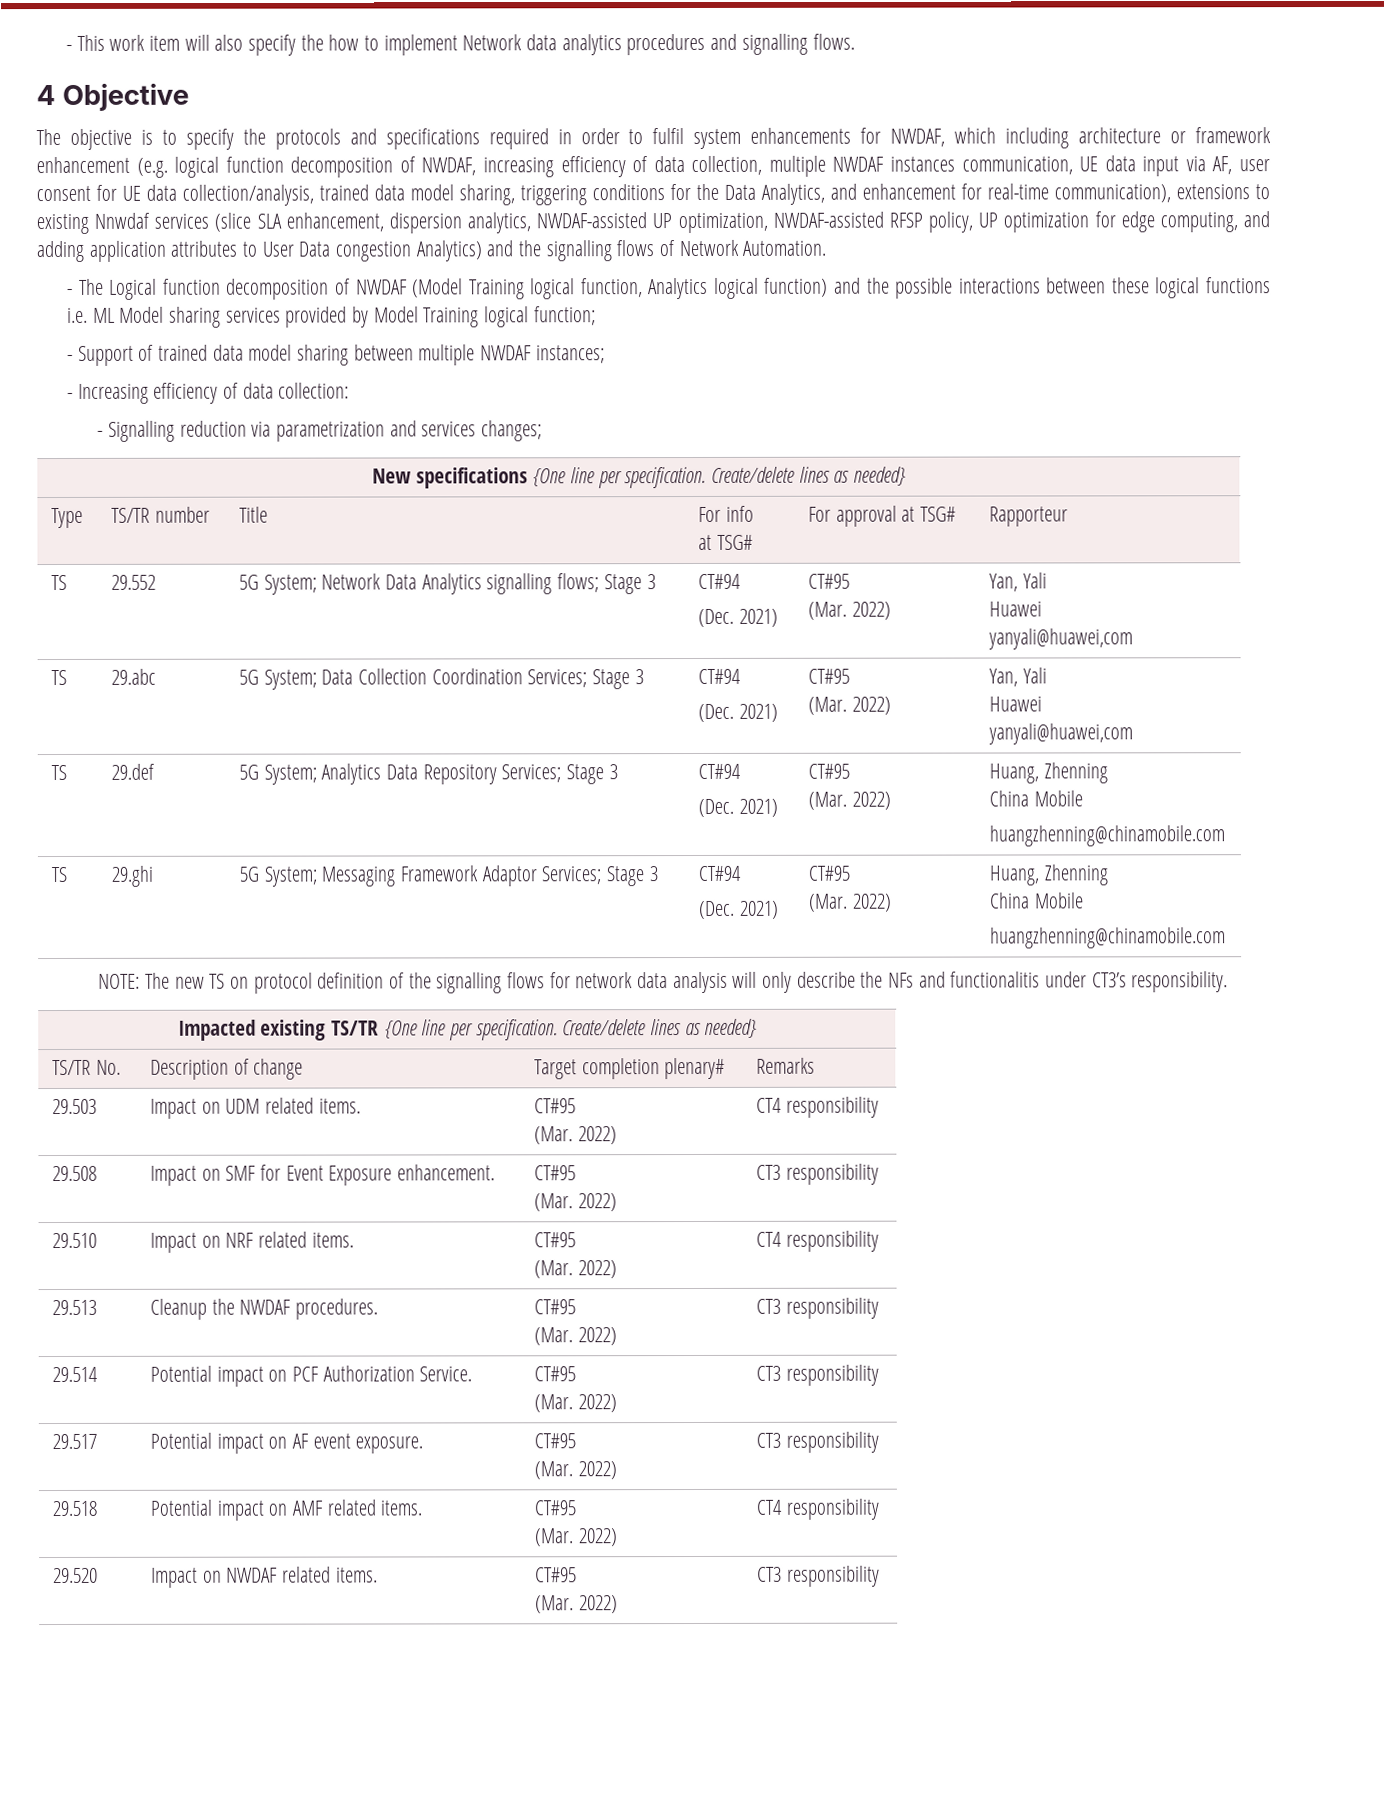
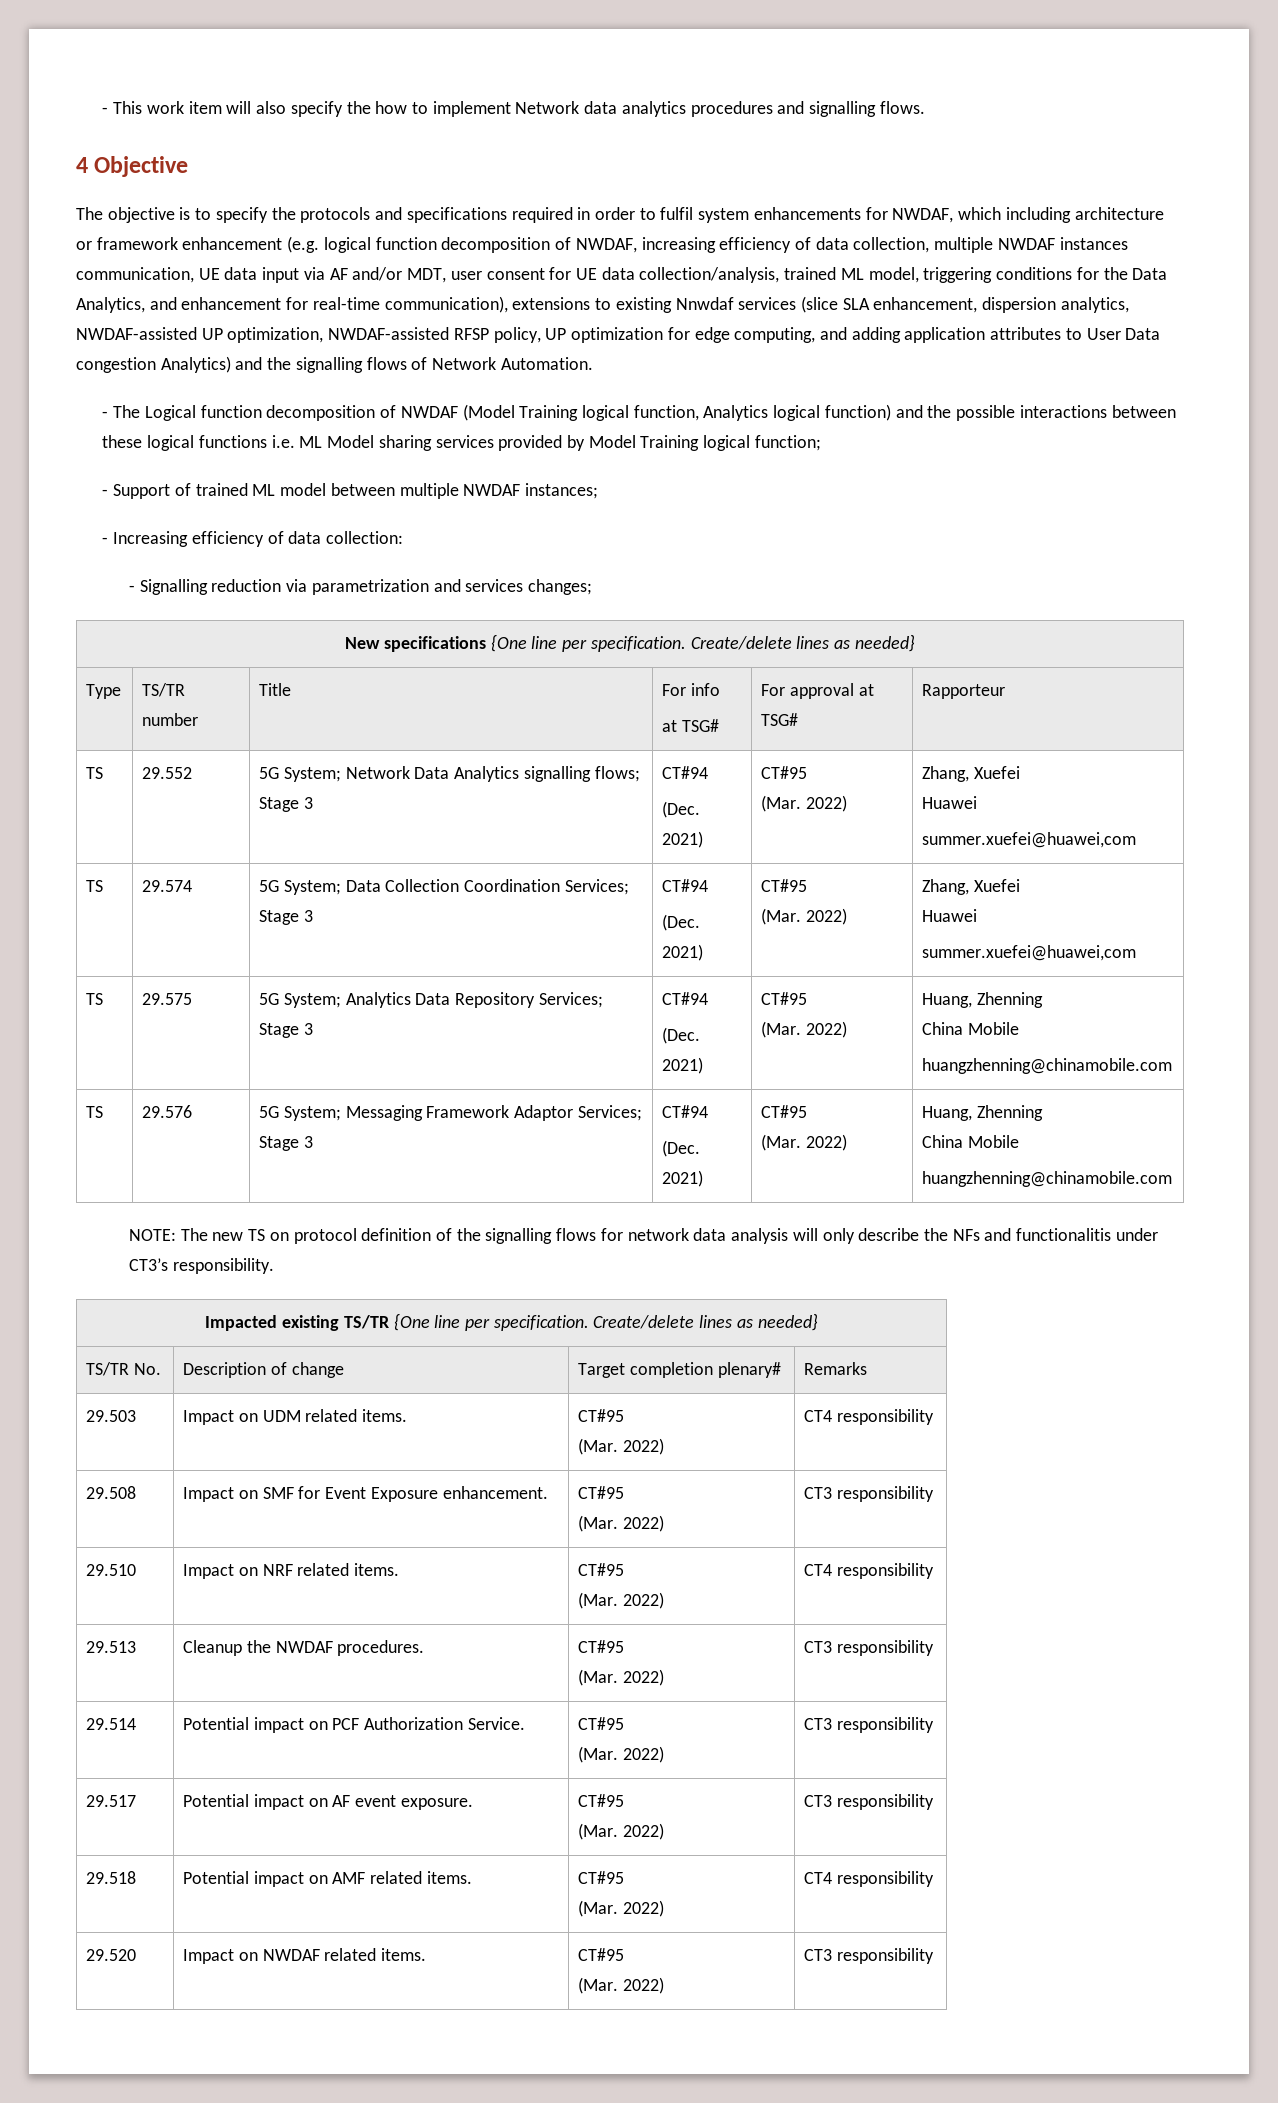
- The objective is to specify the protocols and specifications required in order to fulfil system enhancements for NWDAF, which including architecture or framework enhancement (e.g. logical function decomposition of NWDAF, increasing efficiency of data collection, multiple NWDAF instances communication, UE data input via AF, user consent for UE data collection/analysis, trained data model sharing, triggering conditions for the Data Analytics, and enhancement for real-time communication), extensions to existing Nnwdaf services (slice SLA enhancement, dispersion analytics, NWDAF-assisted UP optimization, NWDAF-assisted RFSP policy, UP optimization for edge computing, and adding application attributes to User Data congestion Analytics) and the signalling flows of Network Automation.
+ The objective is to specify the protocols and specifications required in order to fulfil system enhancements for NWDAF, which including architecture or framework enhancement (e.g. logical function decomposition of NWDAF, increasing efficiency of data collection, multiple NWDAF instances communication, UE data input via AF and/or MDT, user consent for UE data collection/analysis, trained ML model, triggering conditions for the Data Analytics, and enhancement for real-time communication), extensions to existing Nnwdaf services (slice SLA enhancement, dispersion analytics, NWDAF-assisted UP optimization, NWDAF-assisted RFSP policy, UP optimization for edge computing, and adding application attributes to User Data congestion Analytics) and the signalling flows of Network Automation.
- - Support of trained data model sharing between multiple NWDAF instances;
+ - Support of trained ML model between multiple NWDAF instances;
  TS | 29.552 | 5G System; Network Data Analytics signalling flows; Stage 3 | CT#94
  (Dec. 2021) | CT#95
- (Mar. 2022) | Yan, Yali
+ (Mar. 2022) | Zhang, Xuefei
  Huawei
- yanyali@huawei,com
- TS | 29.abc | 5G System; Data Collection Coordination Services; Stage 3 | CT#94
+ summer.xuefei@huawei,com
+ TS | 29.574 | 5G System; Data Collection Coordination Services; Stage 3 | CT#94
  (Dec. 2021) | CT#95
- (Mar. 2022) | Yan, Yali
+ (Mar. 2022) | Zhang, Xuefei
  Huawei
- yanyali@huawei,com
- TS | 29.def | 5G System; Analytics Data Repository Services; Stage 3 | CT#94
+ summer.xuefei@huawei,com
+ TS | 29.575 | 5G System; Analytics Data Repository Services; Stage 3 | CT#94
- TS | 29.ghi | 5G System; Messaging Framework Adaptor Services; Stage 3 | CT#94
+ TS | 29.576 | 5G System; Messaging Framework Adaptor Services; Stage 3 | CT#94

